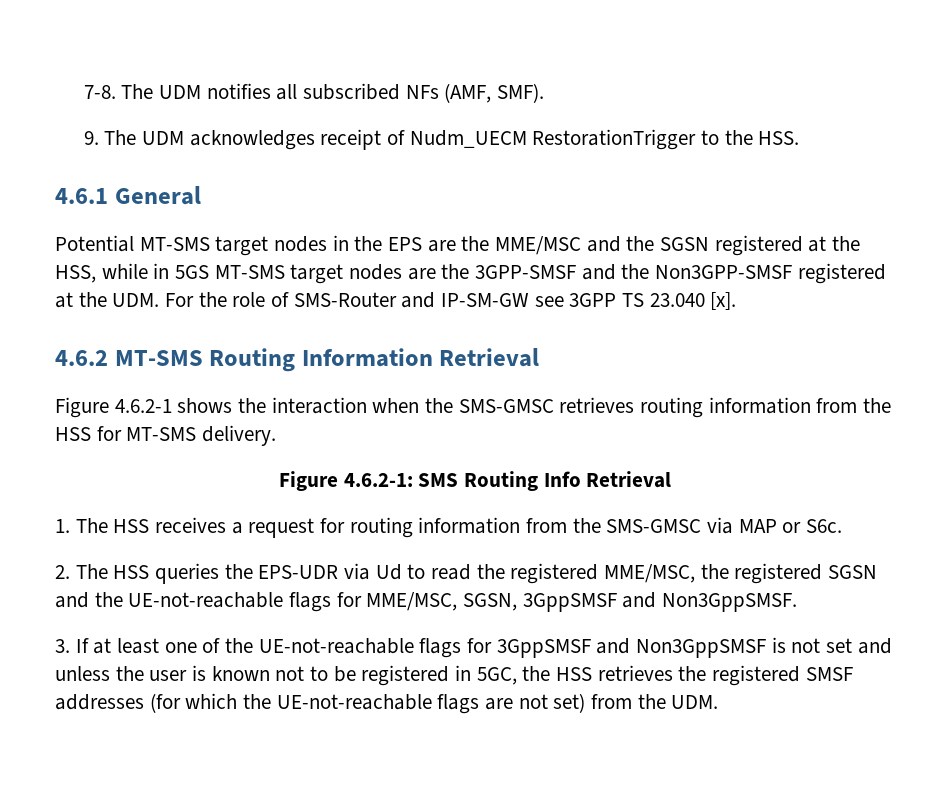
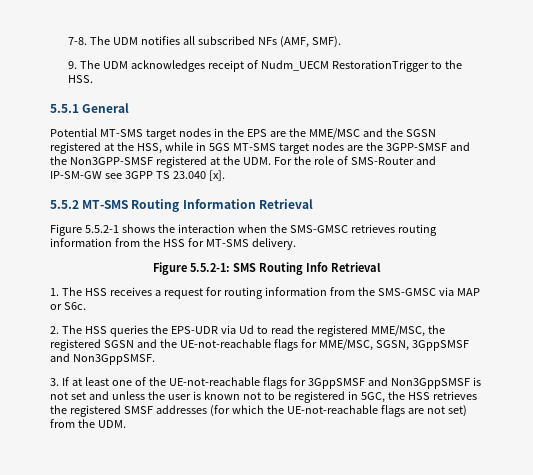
- 4.6.1 General
+ 5.5.1 General
- 4.6.2 MT-SMS Routing Information Retrieval
+ 5.5.2 MT-SMS Routing Information Retrieval
- Figure 4.6.2-1 shows the interaction when the SMS-GMSC retrieves routing information from the HSS for MT-SMS delivery.
+ Figure 5.5.2-1 shows the interaction when the SMS-GMSC retrieves routing information from the HSS for MT-SMS delivery.
- Figure 4.6.2-1: SMS Routing Info Retrieval
+ Figure 5.5.2-1: SMS Routing Info Retrieval

